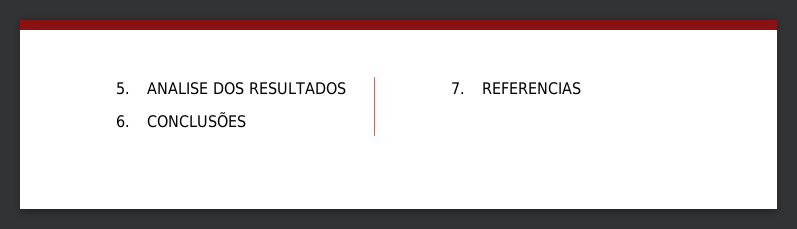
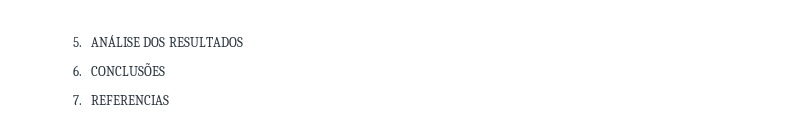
- 5. ANALISE DOS RESULTADOS
+ 5. ANÁLISE DOS RESULTADOS

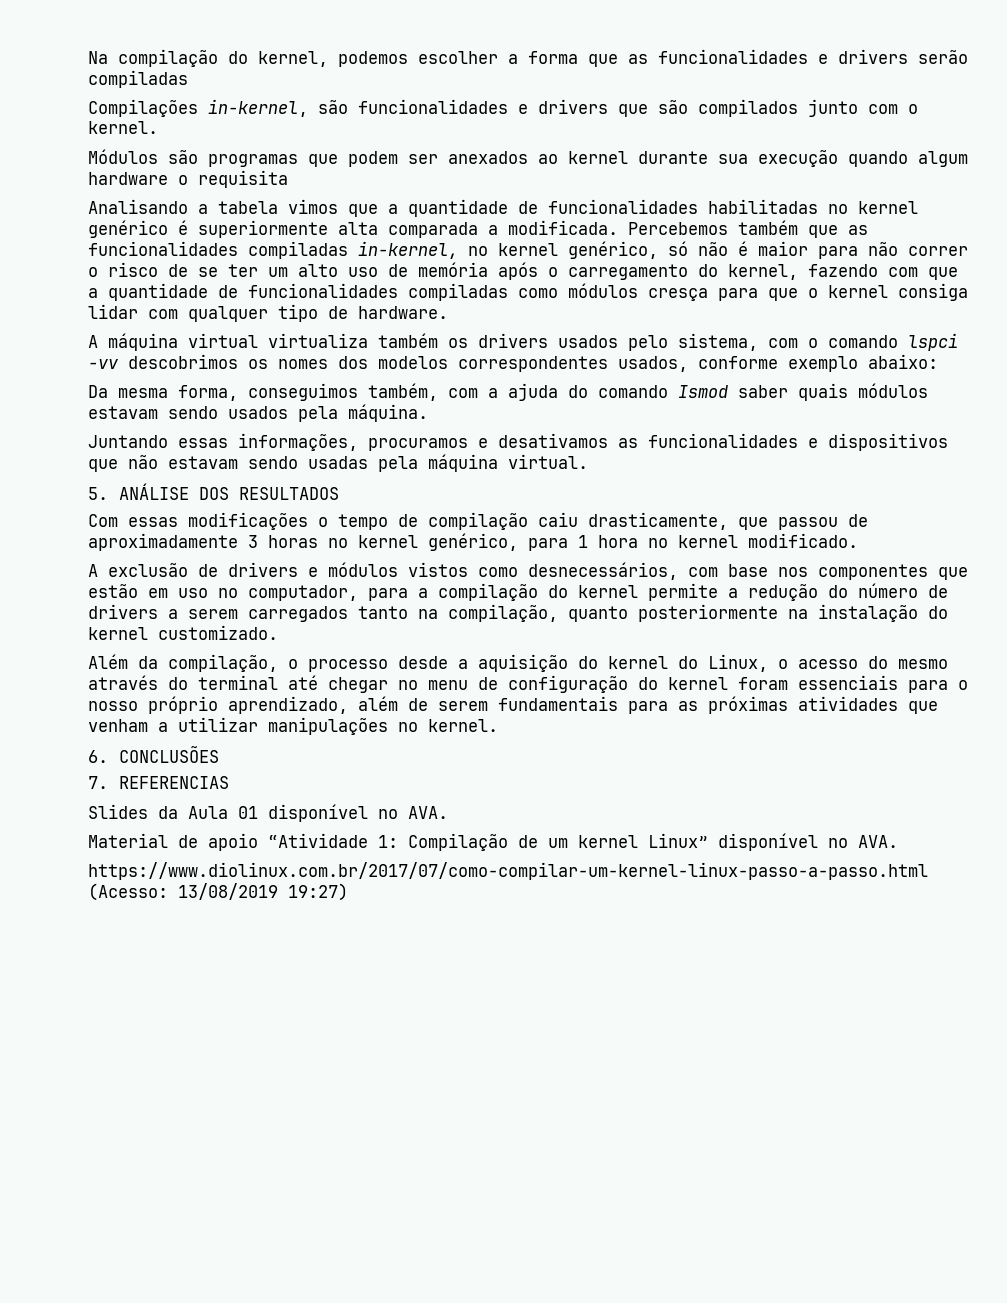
+ Na compilação do kernel, podemos escolher a forma que as funcionalidades e drivers serão compiladas
+ Compilações in-kernel, são funcionalidades e drivers que são compilados junto com o kernel.
+ Módulos são programas que podem ser anexados ao kernel durante sua execução quando algum hardware o requisita
+ Analisando a tabela vimos que a quantidade de funcionalidades habilitadas no kernel genérico é superiormente alta comparada a modificada. Percebemos também que as funcionalidades compiladas in-kernel, no kernel genérico, só não é maior para não correr o risco de se ter um alto uso de memória após o carregamento do kernel, fazendo com que a quantidade de funcionalidades compiladas como módulos cresça para que o kernel consiga lidar com qualquer tipo de hardware.
+ A máquina virtual virtualiza também os drivers usados pelo sistema, com o comando lspci -vv descobrimos os nomes dos modelos correspondentes usados, conforme exemplo abaixo:
+ Da mesma forma, conseguimos também, com a ajuda do comando Ismod saber quais módulos estavam sendo usados pela máquina.
+ Juntando essas informações, procuramos e desativamos as funcionalidades e dispositivos que não estavam sendo usadas pela máquina virtual.
  5. ANÁLISE DOS RESULTADOS
+ Com essas modificações o tempo de compilação caiu drasticamente, que passou de aproximadamente 3 horas no kernel genérico, para 1 hora no kernel modificado.
+ A exclusão de drivers e módulos vistos como desnecessários, com base nos componentes que estão em uso no computador, para a compilação do kernel permite a redução do número de drivers a serem carregados tanto na compilação, quanto posteriormente na instalação do kernel customizado.
+ Além da compilação, o processo desde a aquisição do kernel do Linux, o acesso do mesmo através do terminal até chegar no menu de configuração do kernel foram essenciais para o nosso próprio aprendizado, além de serem fundamentais para as próximas atividades que venham a utilizar manipulações no kernel.
  6. CONCLUSÕES
  7. REFERENCIAS
+ Slides da Aula 01 disponível no AVA.
+ Material de apoio “Atividade 1: Compilação de um kernel Linux” disponível no AVA.
+ https://www.diolinux.com.br/2017/07/como-compilar-um-kernel-linux-passo-a-passo.html (Acesso: 13/08/2019 19:27)

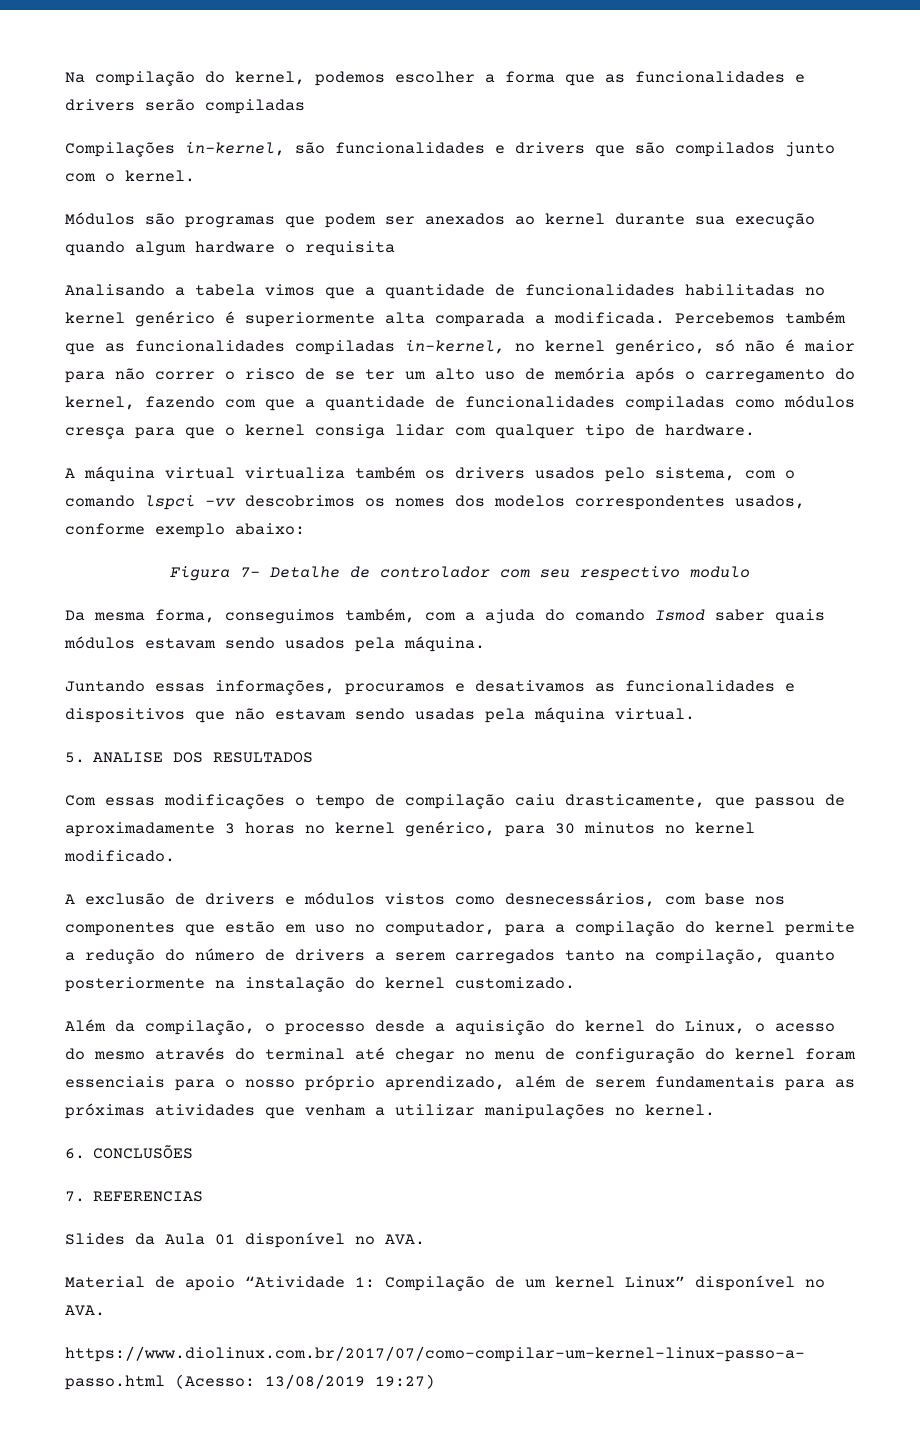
+ Figura 7- Detalhe de controlador com seu respectivo modulo
- 5. ANÁLISE DOS RESULTADOS
+ 5. ANALISE DOS RESULTADOS
- Com essas modificações o tempo de compilação caiu drasticamente, que passou de aproximadamente 3 horas no kernel genérico, para 1 hora no kernel modificado.
+ Com essas modificações o tempo de compilação caiu drasticamente, que passou de aproximadamente 3 horas no kernel genérico, para 30 minutos no kernel modificado.

